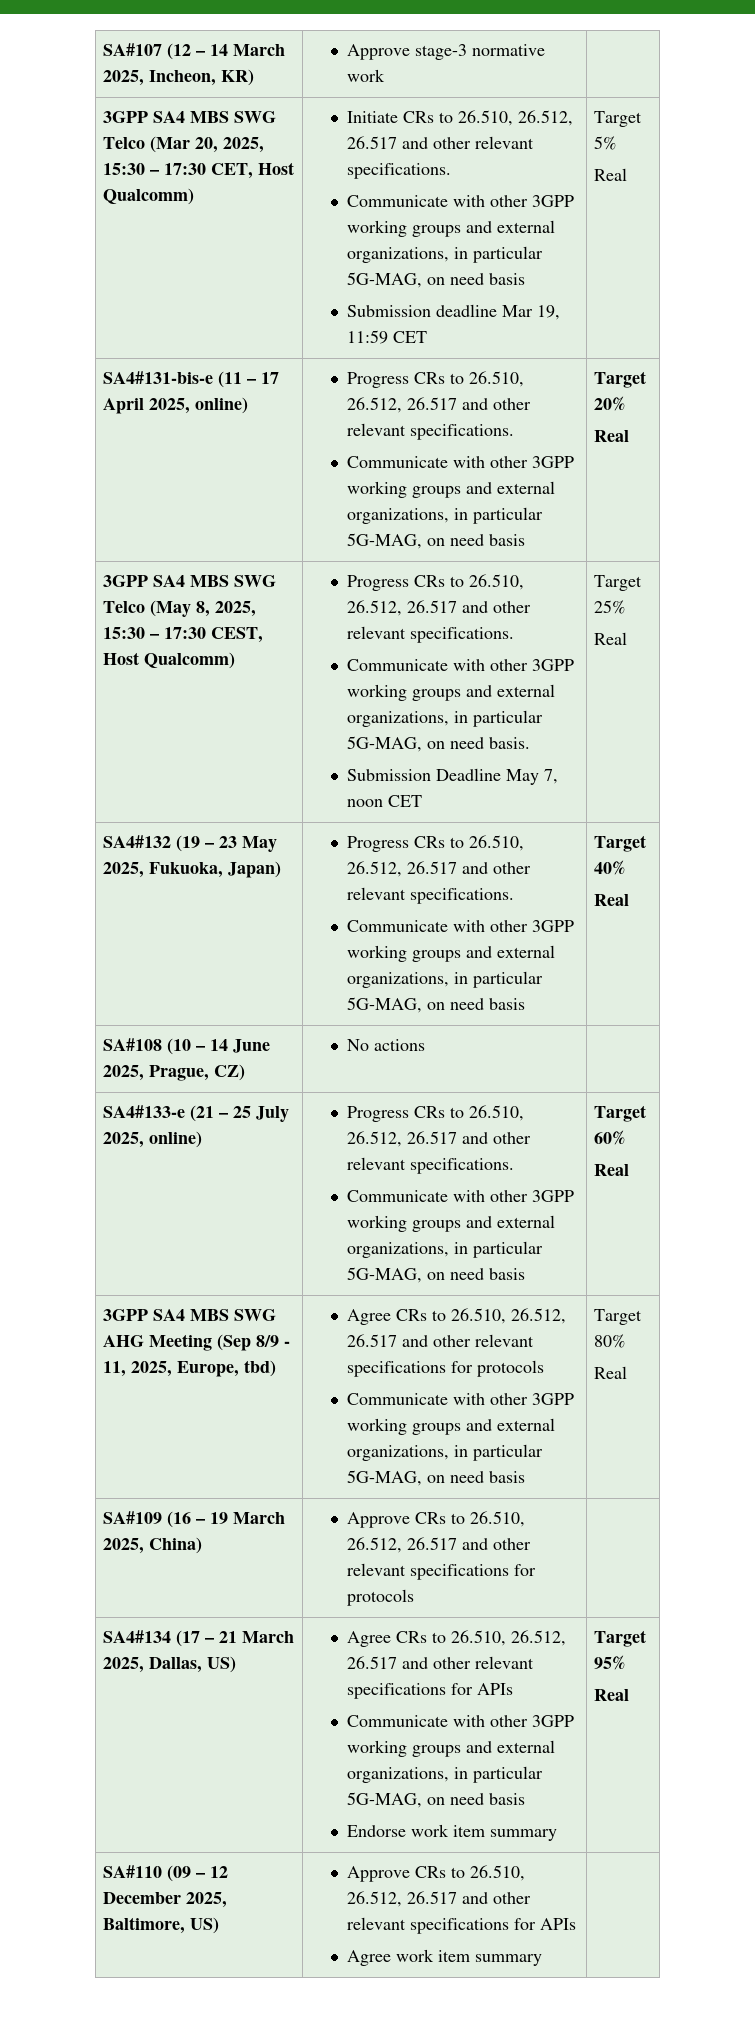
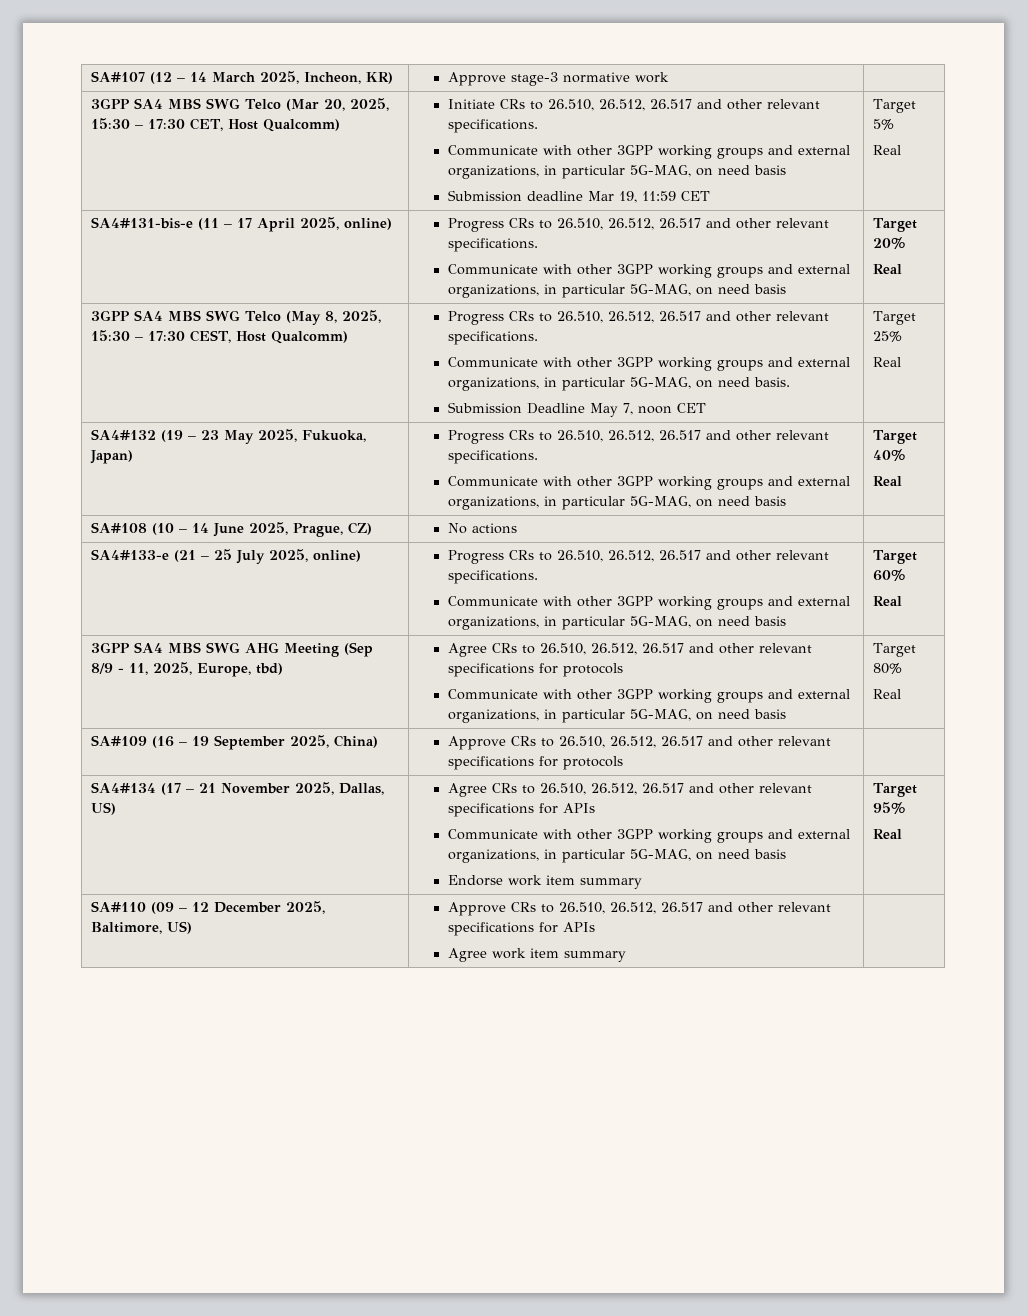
- SA#109 (16 – 19 March 2025, China) | Approve CRs to 26.510, 26.512, 26.517 and other relevant specifications for protocols |
+ SA#109 (16 – 19 September 2025, China) | Approve CRs to 26.510, 26.512, 26.517 and other relevant specifications for protocols |
- SA4#134 (17 – 21 March 2025, Dallas, US)
+ SA4#134 (17 – 21 November 2025, Dallas, US)

